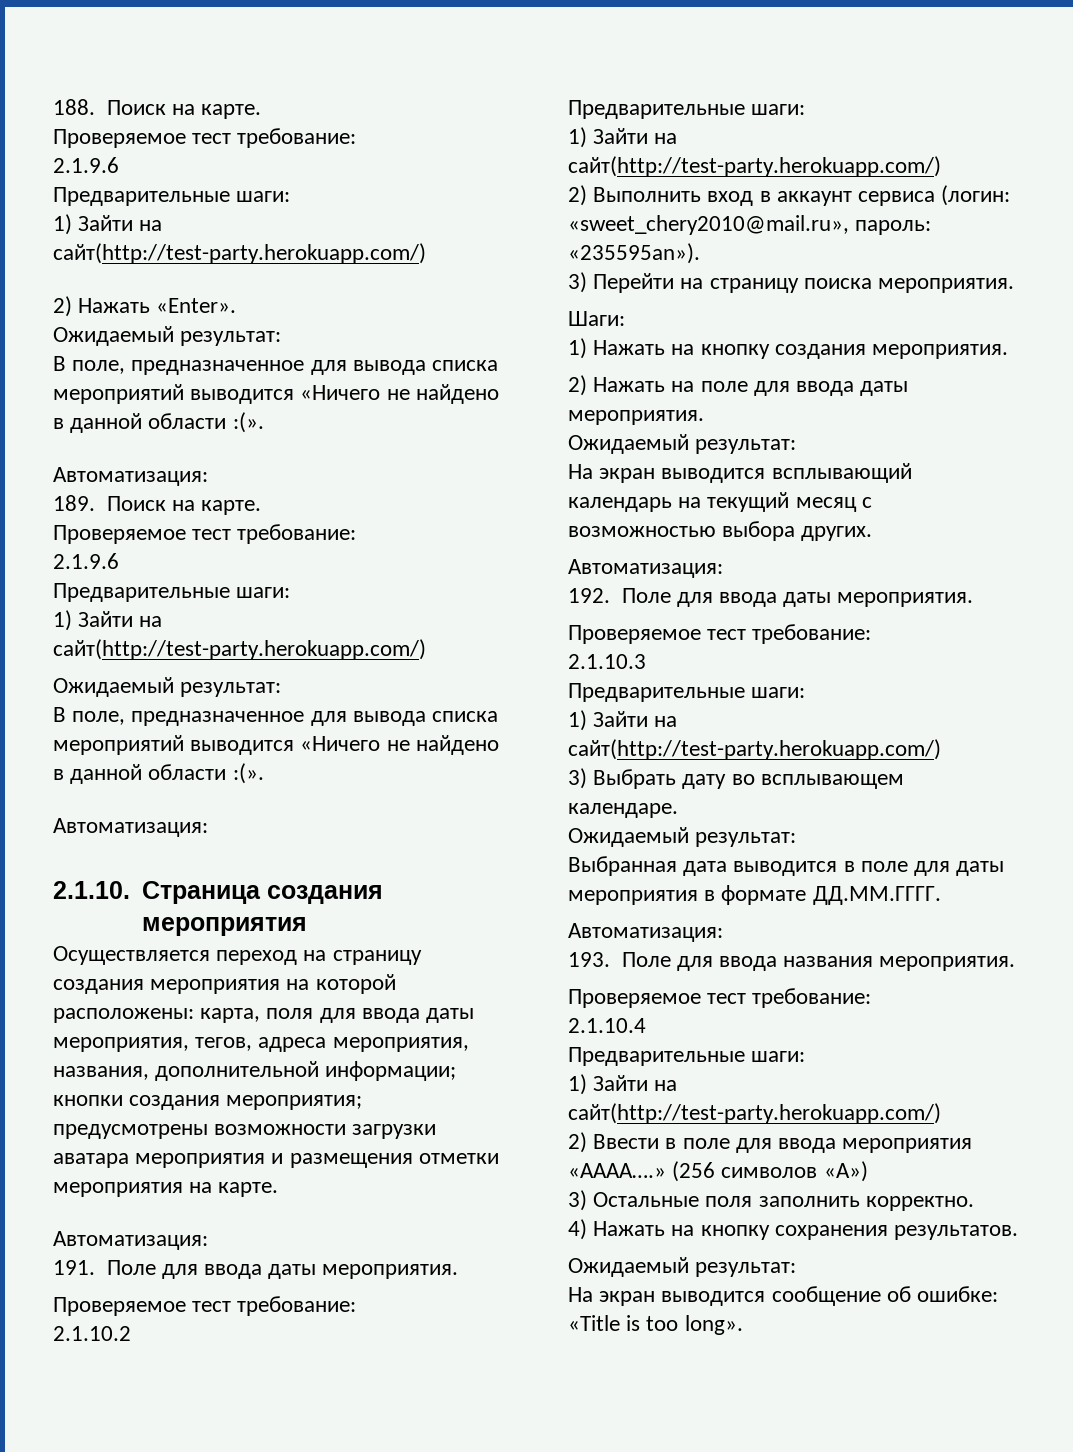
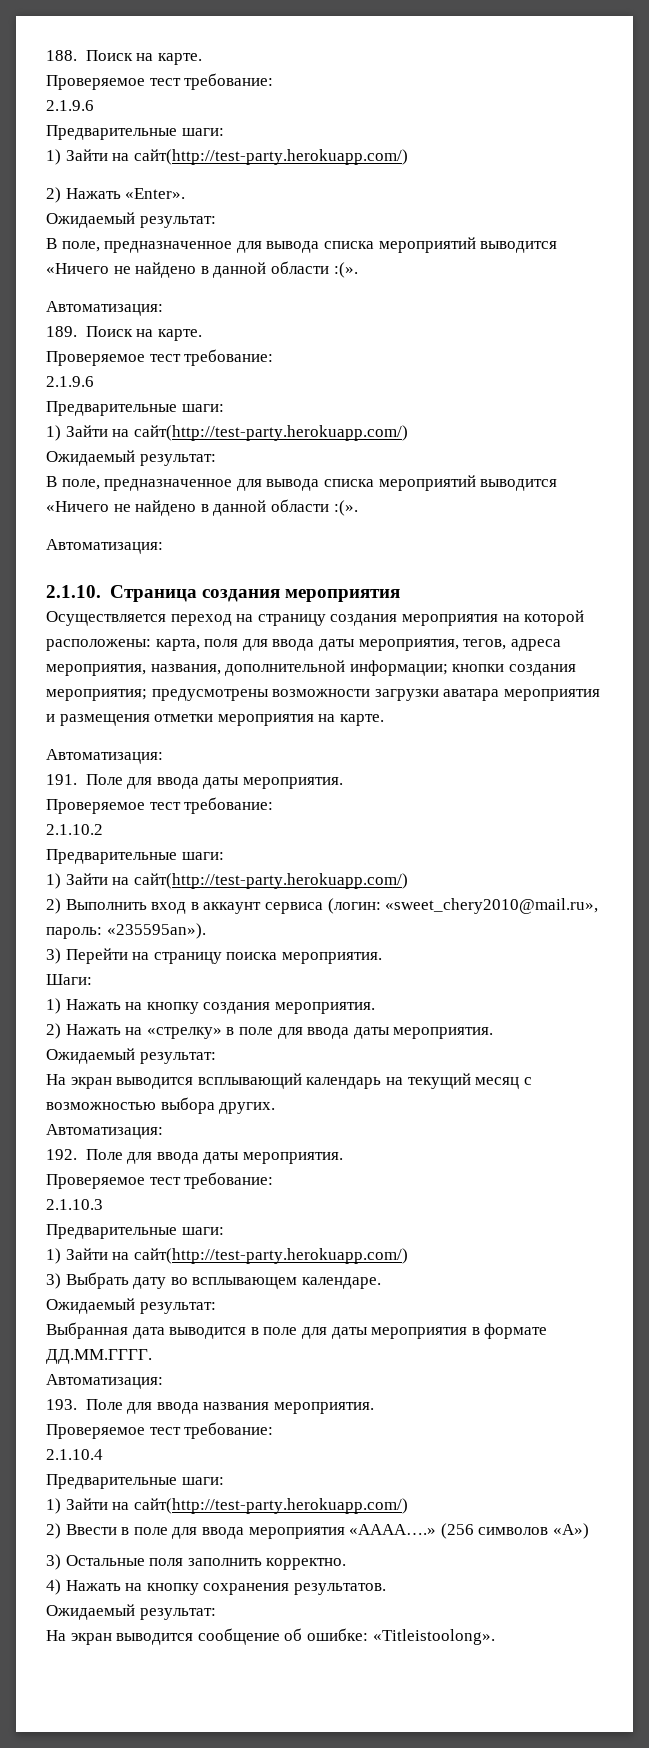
- 2) Нажать на поле для ввода даты мероприятия.
+ 2) Нажать на «стрелку» в поле для ввода даты мероприятия.
- На экран выводится сообщение об ошибке: «Title is too long».
+ На экран выводится сообщение об ошибке: «Titleistoolong».

